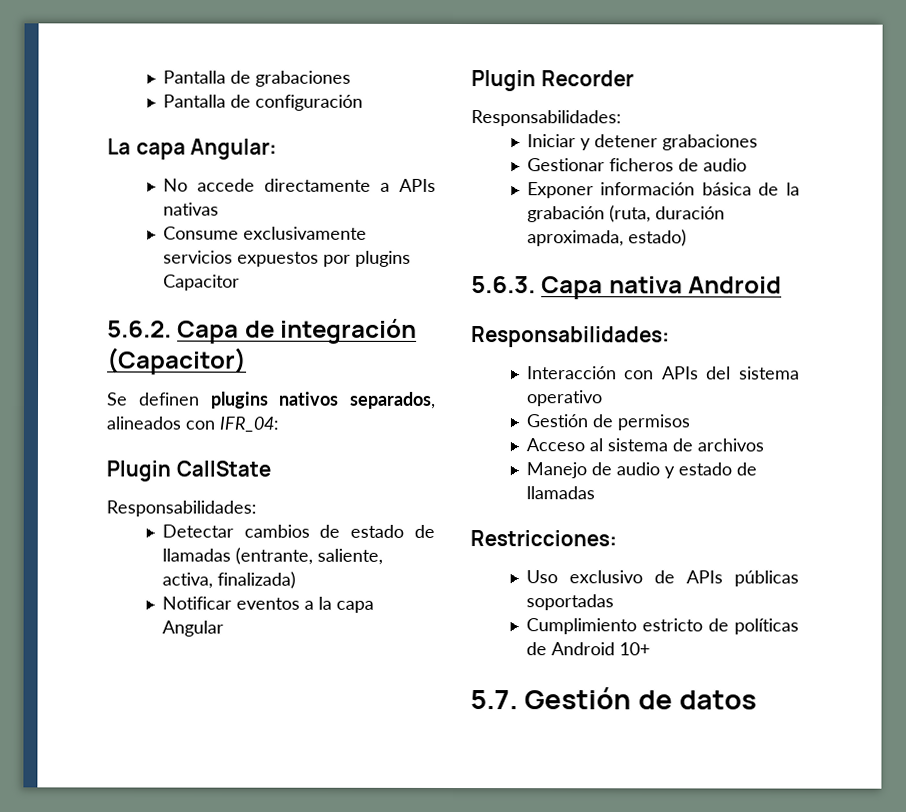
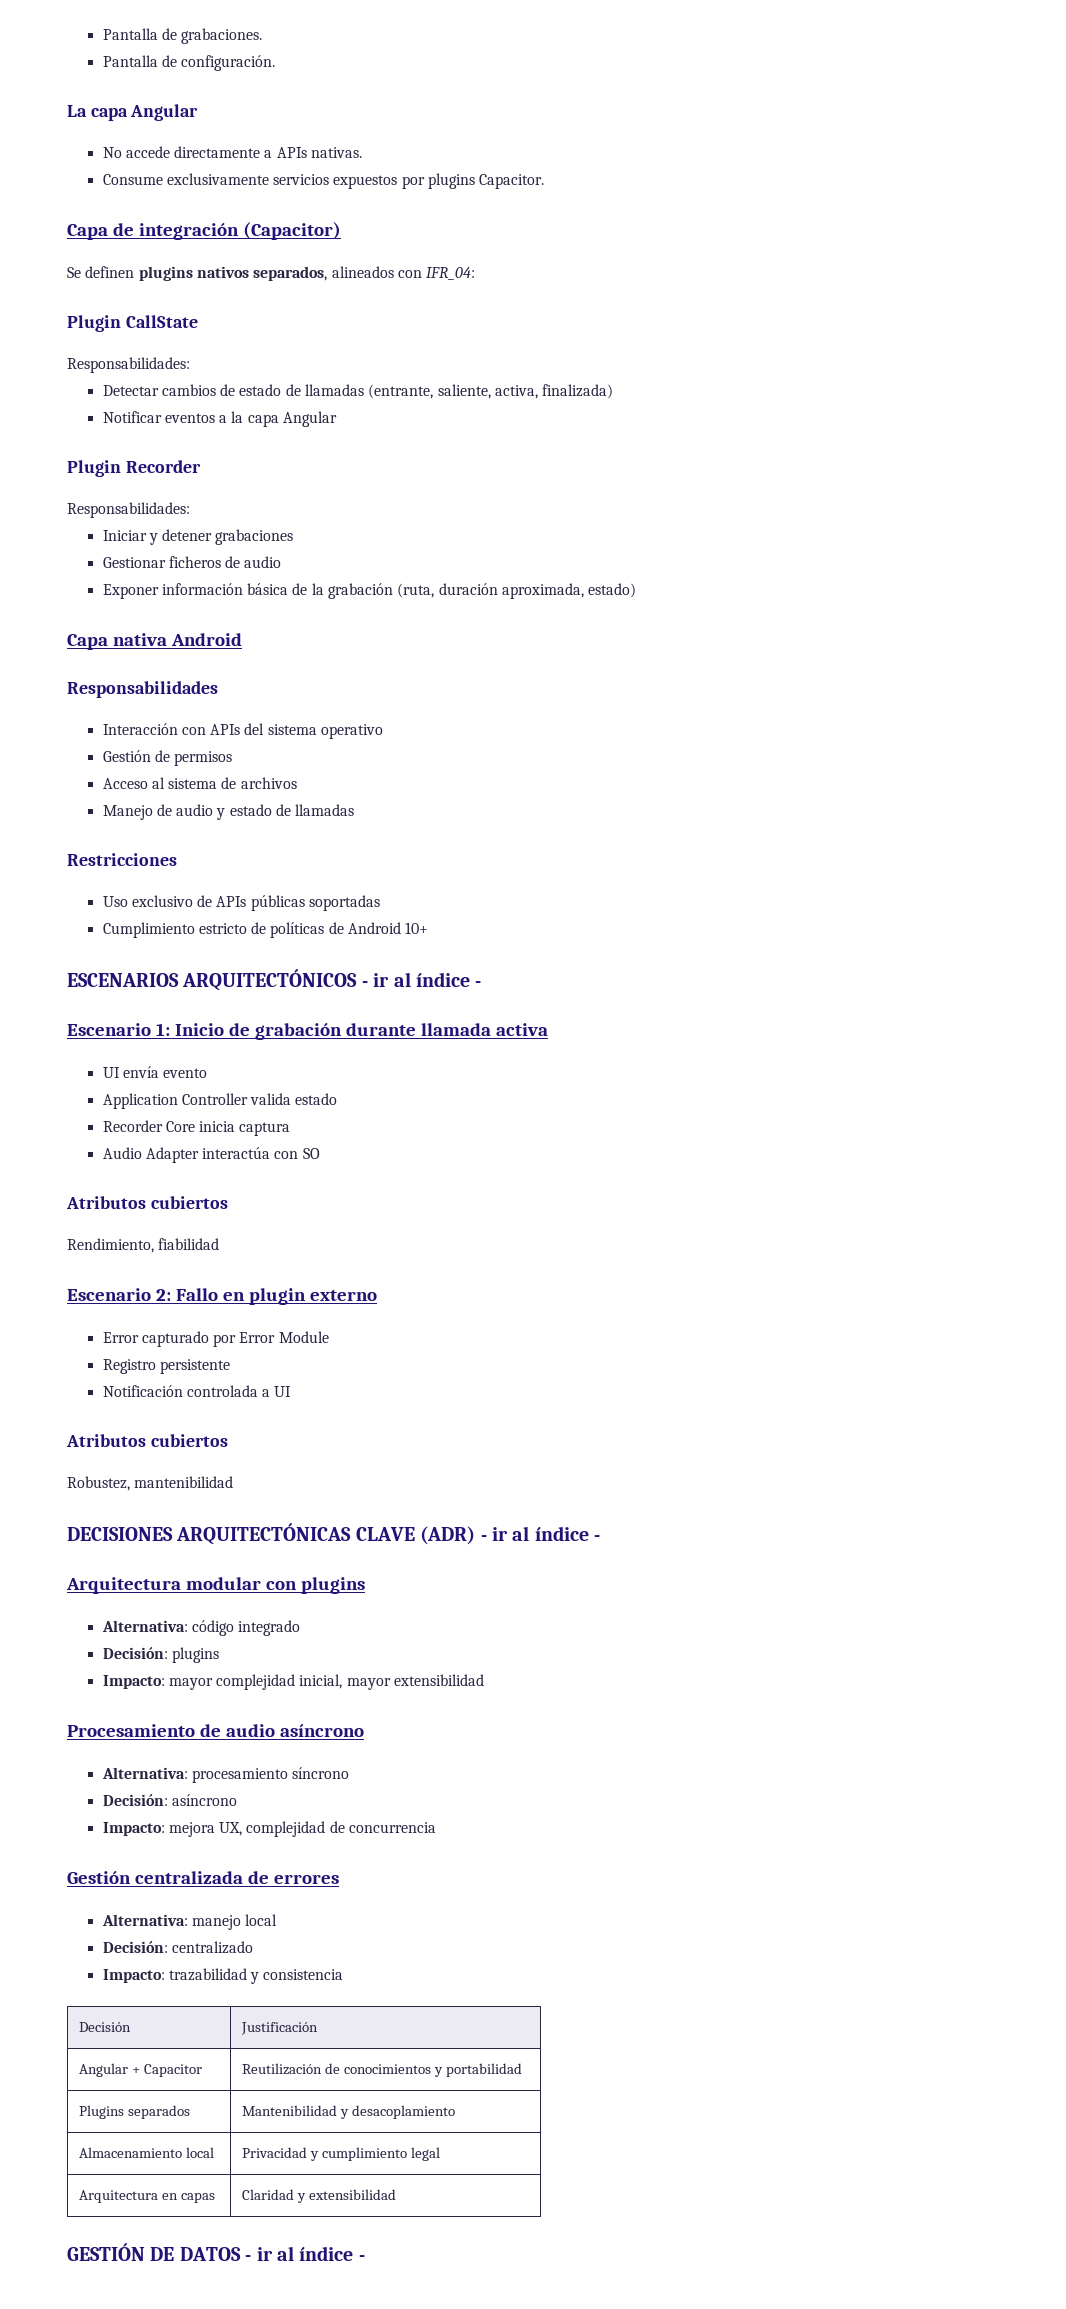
- Pantalla de grabaciones
- Pantalla de configuración
+ Pantalla de grabaciones.
+ Pantalla de configuración.
- La capa Angular:
+ La capa Angular
- No accede directamente a APIs nativas
+ No accede directamente a APIs nativas.
- Consume exclusivamente servicios expuestos por plugins Capacitor
- 5.6.2. Capa de integración (Capacitor)
+ Consume exclusivamente servicios expuestos por plugins Capacitor.
+ Capa de integración (Capacitor)
- 5.6.3. Capa nativa Android
- Responsabilidades:
+ Capa nativa Android
+ Responsabilidades
- Restricciones:
+ Restricciones
- 5.7. Gestión de datos
+ ESCENARIOS ARQUITECTÓNICOS - ir al índice -
+ Escenario 1: Inicio de grabación durante llamada activa
+ UI envía evento
+ Application Controller valida estado
+ Recorder Core inicia captura
+ Audio Adapter interactúa con SO
+ Atributos cubiertos
+ Rendimiento, fiabilidad
+ Escenario 2: Fallo en plugin externo
+ Error capturado por Error Module
+ Registro persistente
+ Notificación controlada a UI
+ Atributos cubiertos
+ Robustez, mantenibilidad
+ DECISIONES ARQUITECTÓNICAS CLAVE (ADR) - ir al índice -
+ Arquitectura modular con plugins
+ Alternativa: código integrado
+ Decisión: plugins
+ Impacto: mayor complejidad inicial, mayor extensibilidad
+ Procesamiento de audio asíncrono
+ Alternativa: procesamiento síncrono
+ Decisión: asíncrono
+ Impacto: mejora UX, complejidad de concurrencia
+ Gestión centralizada de errores
+ Alternativa: manejo local
+ Decisión: centralizado
+ Impacto: trazabilidad y consistencia
+ Decisión | Justificación
+ Angular + Capacitor | Reutilización de conocimientos y portabilidad
+ Plugins separados | Mantenibilidad y desacoplamiento
+ Almacenamiento local | Privacidad y cumplimiento legal
+ Arquitectura en capas | Claridad y extensibilidad
+ GESTIÓN DE DATOS - ir al índice -

